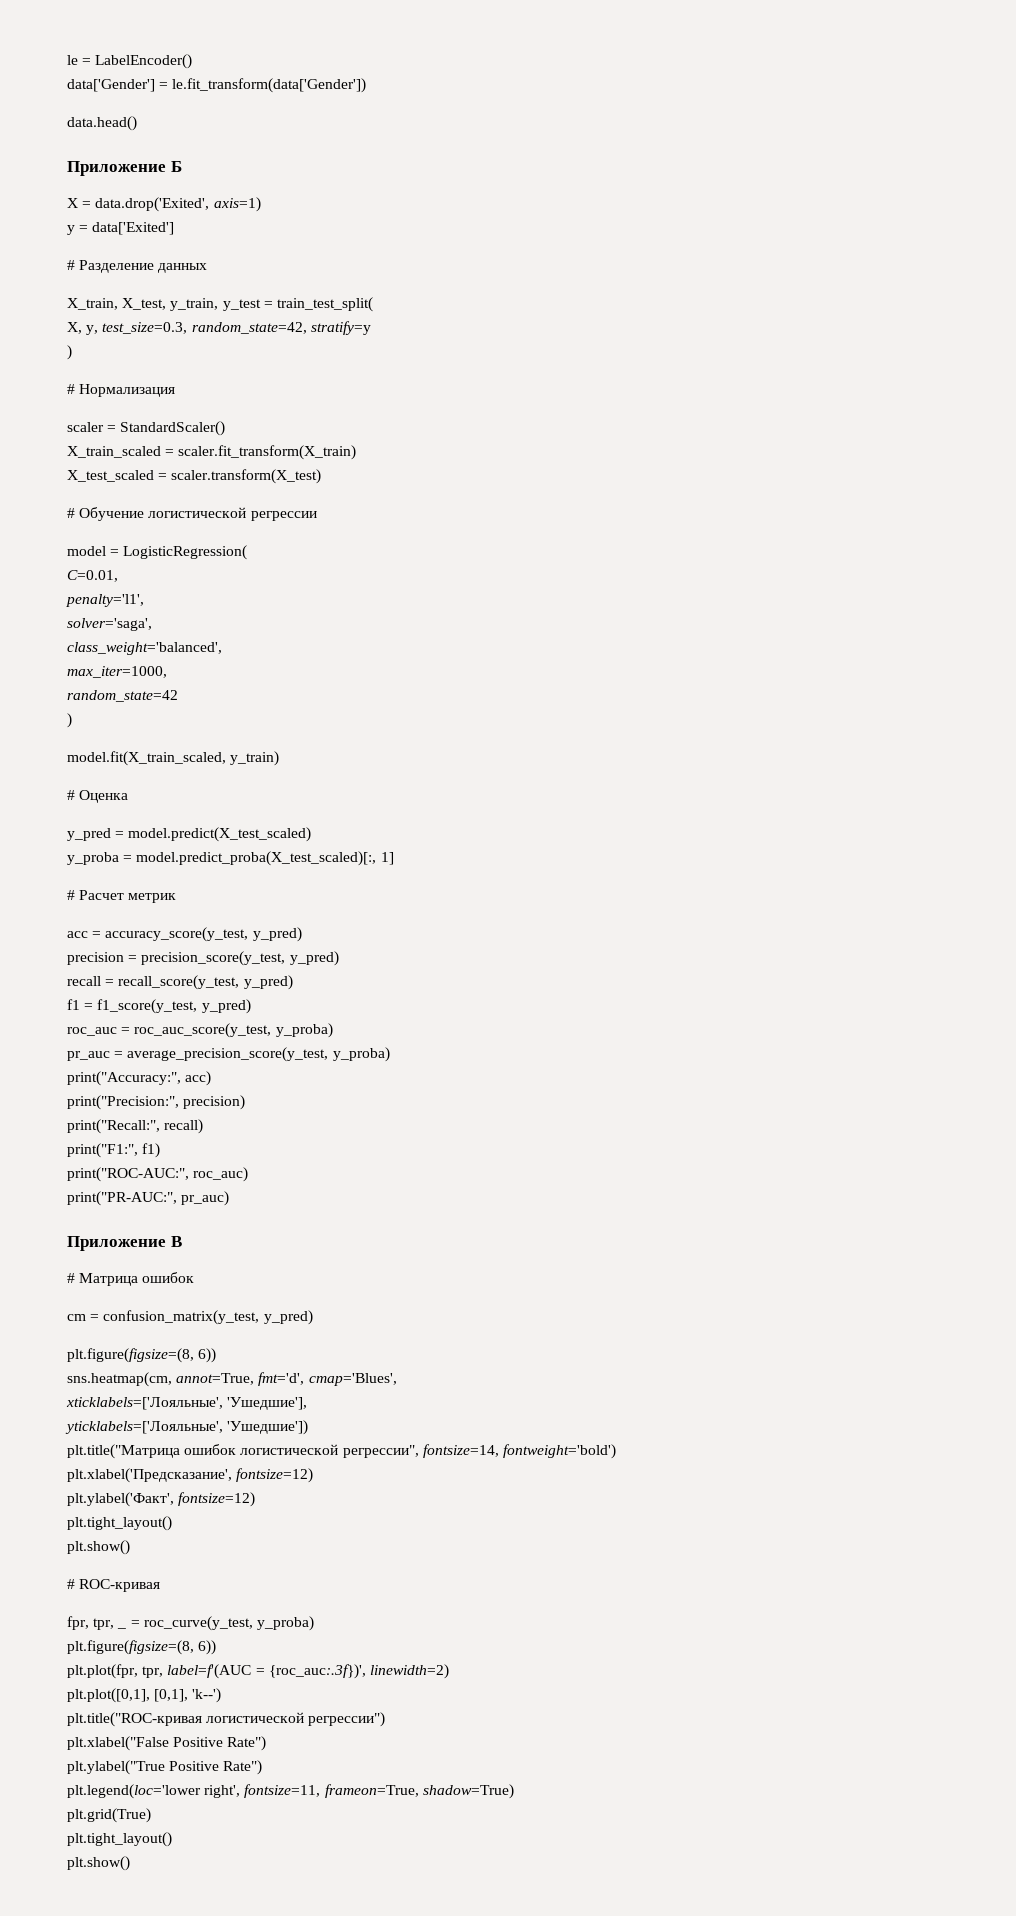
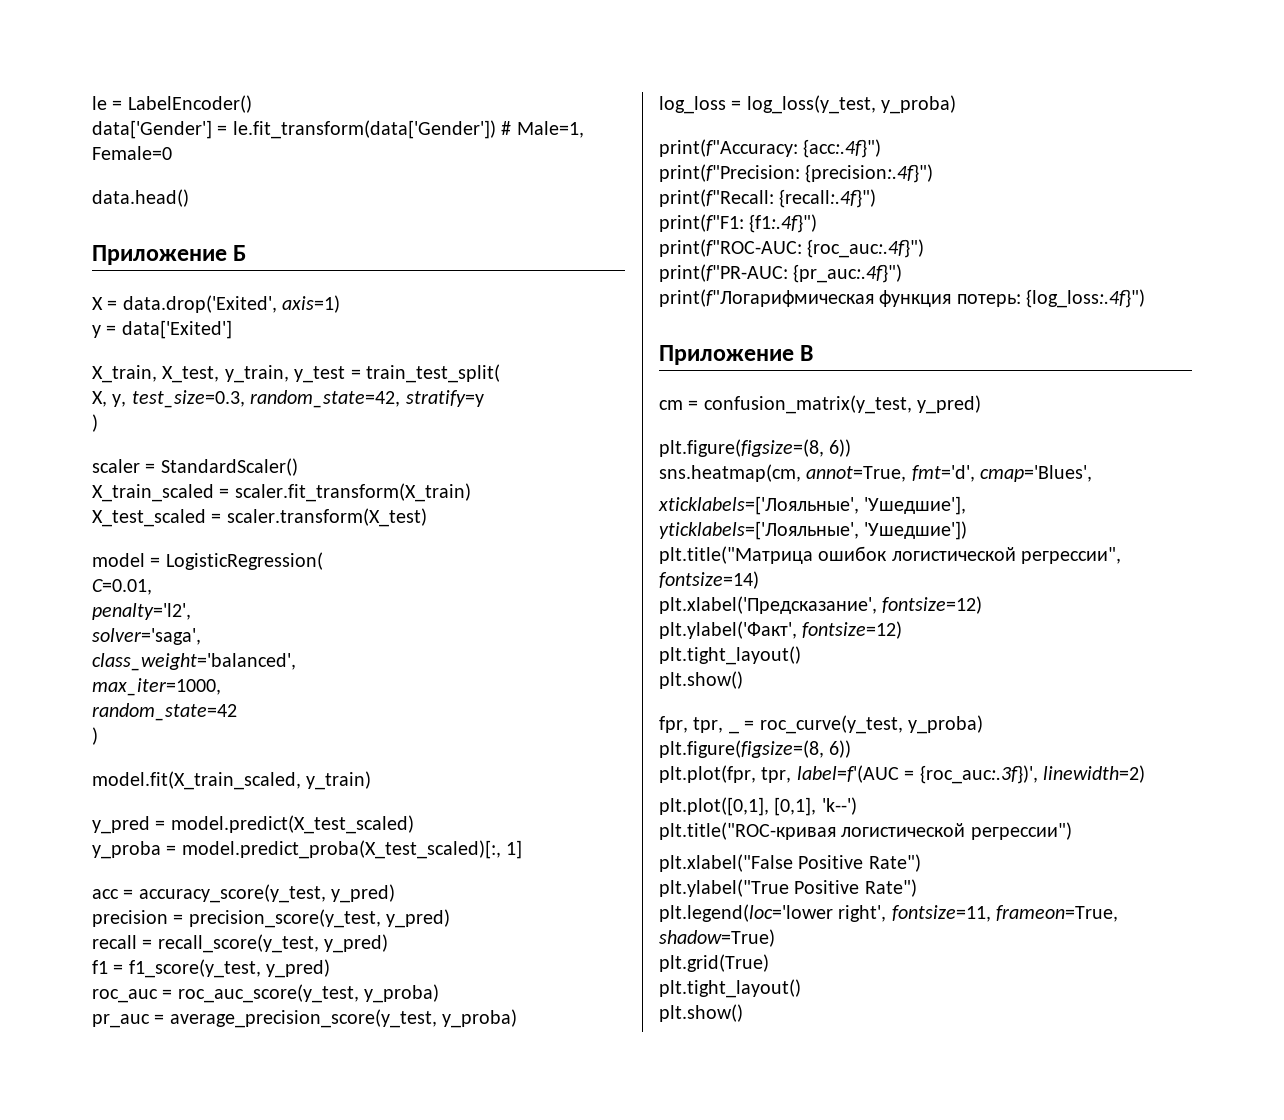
- data['Gender'] = le.fit_transform(data['Gender'])
+ data['Gender'] = le.fit_transform(data['Gender']) # Male=1, Female=0
- # Разделение данных
- # Нормализация
- # Обучение логистической регрессии
- penalty='l1',
+ penalty='l2',
- # Оценка
- # Расчет метрик
- print("Accuracy:", acc)
- print("Precision:", precision)
- print("Recall:", recall)
- print("F1:", f1)
- print("ROC-AUC:", roc_auc)
- print("PR-AUC:", pr_auc)
+ log_loss = log_loss(y_test, y_proba)
+ print(f"Accuracy: {acc:.4f}")
+ print(f"Precision: {precision:.4f}")
+ print(f"Recall: {recall:.4f}")
+ print(f"F1: {f1:.4f}")
+ print(f"ROC-AUC: {roc_auc:.4f}")
+ print(f"PR-AUC: {pr_auc:.4f}")
+ print(f"Логарифмическая функция потерь: {log_loss:.4f}")
- # Матрица ошибок
- plt.title("Матрица ошибок логистической регрессии", fontsize=14, fontweight='bold')
+ plt.title("Матрица ошибок логистической регрессии", fontsize=14)
- # ROC-кривая

